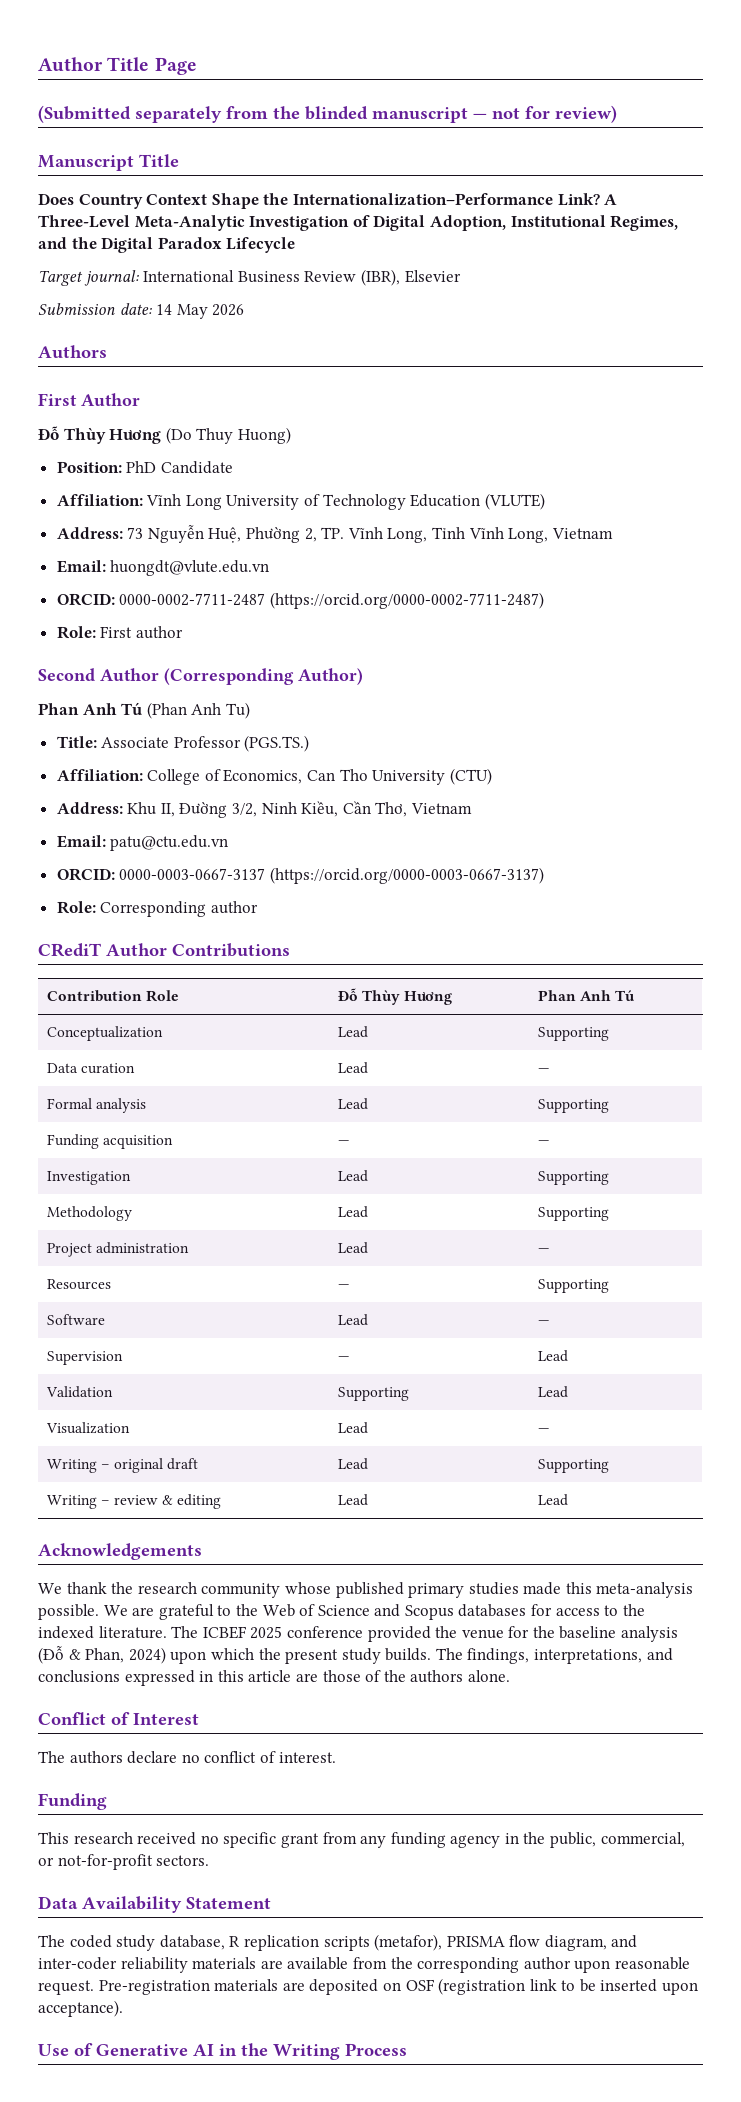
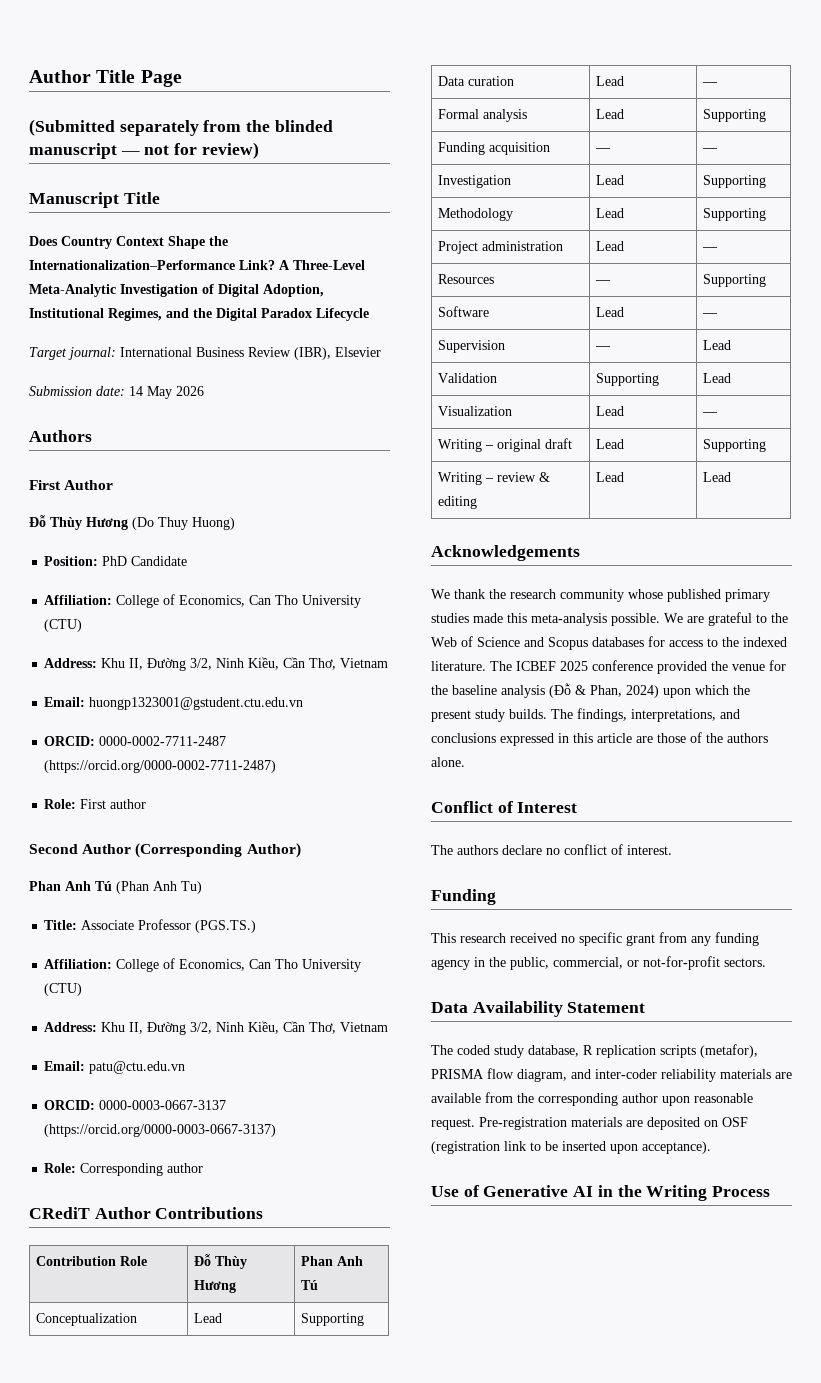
  Position: PhD Candidate
- Affiliation: Vĩnh Long University of Technology Education (VLUTE)
- Address: 73 Nguyễn Huệ, Phường 2, TP. Vĩnh Long, Tỉnh Vĩnh Long, Vietnam
- Email: huongdt@vlute.edu.vn
+ Affiliation: College of Economics, Can Tho University (CTU)
+ Address: Khu II, Đường 3/2, Ninh Kiều, Cần Thơ, Vietnam
+ Email: huongp1323001@gstudent.ctu.edu.vn

